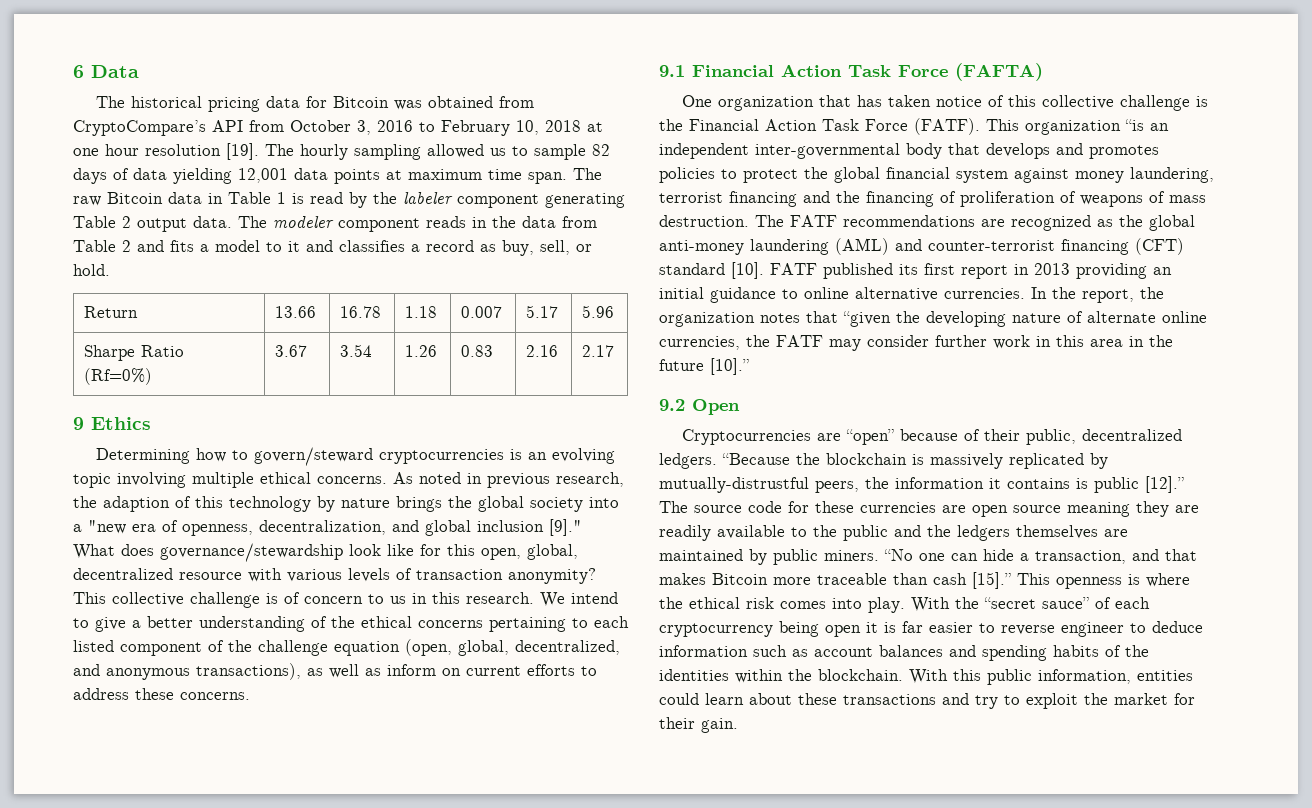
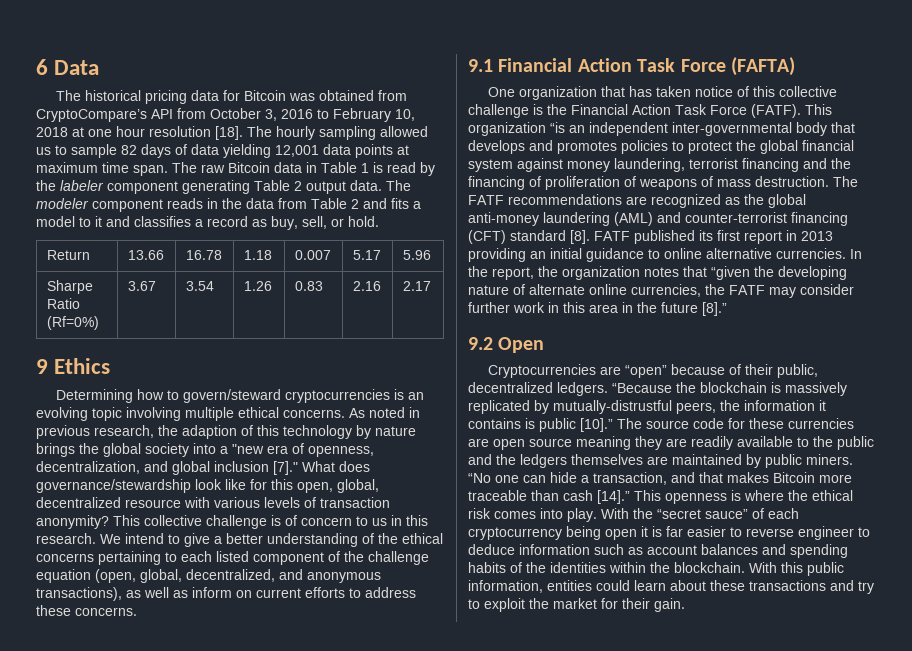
- The historical pricing data for Bitcoin was obtained from CryptoCompare’s API from October 3, 2016 to February 10, 2018 at one hour resolution [19].
+ The historical pricing data for Bitcoin was obtained from CryptoCompare’s API from October 3, 2016 to February 10, 2018 at one hour resolution [18].
- As noted in previous research, the adaption of this technology by nature brings the global society into a "new era of openness, decentralization, and global inclusion [9]."
+ As noted in previous research, the adaption of this technology by nature brings the global society into a "new era of openness, decentralization, and global inclusion [7]."
- The FATF recommendations are recognized as the global anti-money laundering (AML) and counter-terrorist financing (CFT) standard [10].
+ The FATF recommendations are recognized as the global anti-money laundering (AML) and counter-terrorist financing (CFT) standard [8].
- In the report, the organization notes that “given the developing nature of alternate online currencies, the FATF may consider further work in this area in the future [10].”
+ In the report, the organization notes that “given the developing nature of alternate online currencies, the FATF may consider further work in this area in the future [8].”
- “Because the blockchain is massively replicated by mutually-distrustful peers, the information it contains is public [12].”
+ “Because the blockchain is massively replicated by mutually-distrustful peers, the information it contains is public [10].”
- “No one can hide a transaction, and that makes Bitcoin more traceable than cash [15].”
+ “No one can hide a transaction, and that makes Bitcoin more traceable than cash [14].”

